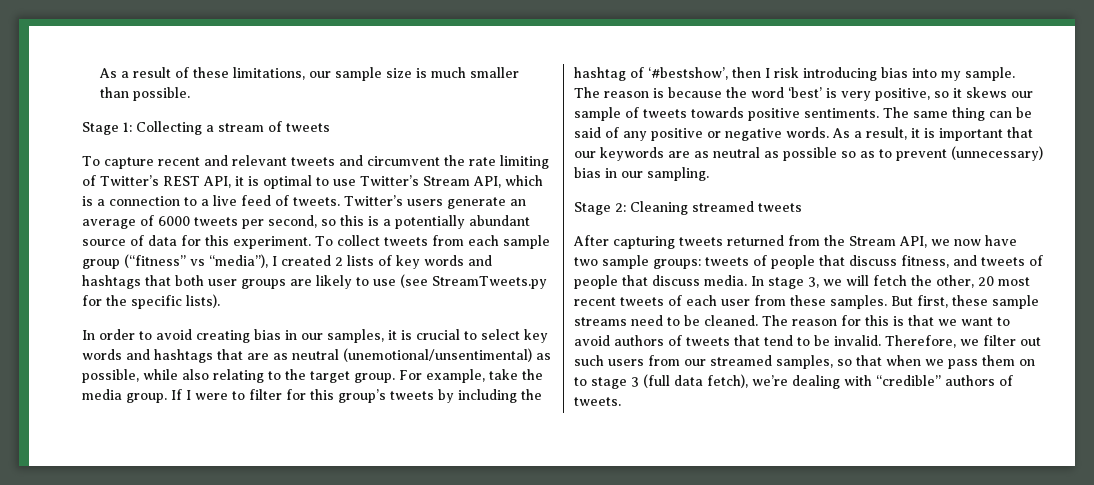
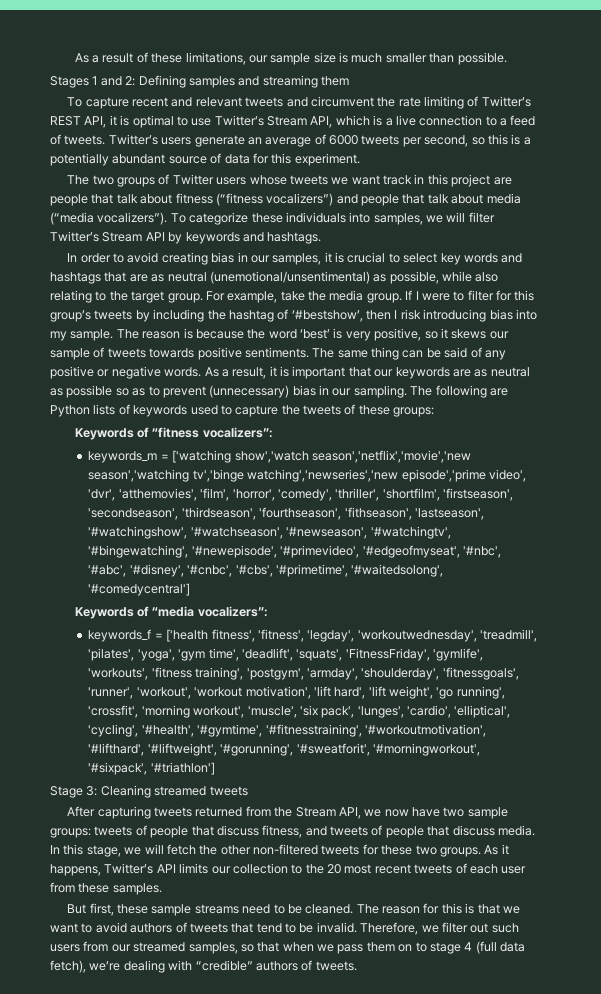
- Stage 1: Collecting a stream of tweets
+ Stages 1 and 2: Defining samples and streaming them
- To capture recent and relevant tweets and circumvent the rate limiting of Twitter’s REST API, it is optimal to use Twitter’s Stream API, which is a connection to a live feed of tweets.
+ To capture recent and relevant tweets and circumvent the rate limiting of Twitter’s REST API, it is optimal to use Twitter’s Stream API, which is a live connection to a feed of tweets.
- Twitter’s users generate an average of 6000 tweets per second, so this is a potentially abundant source of data for this experiment. To collect tweets from each sample group (“fitness” vs “media”), I created 2 lists of key words and hashtags that both user groups are likely to use (see StreamTweets.py for the specific lists).
+ Twitter’s users generate an average of 6000 tweets per second, so this is a potentially abundant source of data for this experiment.
+ The two groups of Twitter users whose tweets we want track in this project are people that talk about fitness (“fitness vocalizers”) and people that talk about media (“media vocalizers”). To categorize these individuals into samples, we will filter Twitter’s Stream API by keywords and hashtags.
- As a result, it is important that our keywords are as neutral as possible so as to prevent (unnecessary) bias in our sampling.
- Stage 2: Cleaning streamed tweets
+ As a result, it is important that our keywords are as neutral as possible so as to prevent (unnecessary) bias in our sampling. The following are Python lists of keywords used to capture the tweets of these groups:
+ Keywords of “fitness vocalizers”:
+ keywords_m = ['watching show','watch season','netflix','movie','new season','watching tv','binge watching','newseries','new episode','prime video', 'dvr', 'atthemovies', 'film', 'horror', 'comedy', 'thriller', 'shortfilm', 'firstseason', 'secondseason', 'thirdseason', 'fourthseason', 'fithseason', 'lastseason', '#watchingshow', '#watchseason', '#newseason', '#watchingtv', '#bingewatching', '#newepisode', '#primevideo', '#edgeofmyseat', '#nbc', '#abc', '#disney', '#cnbc', '#cbs', '#primetime', '#waitedsolong', '#comedycentral']
+ Keywords of “media vocalizers”:
+ keywords_f = ['health fitness', 'fitness', 'legday', 'workoutwednesday', 'treadmill', 'pilates', 'yoga', 'gym time', 'deadlift', 'squats', 'FitnessFriday', 'gymlife', 'workouts', 'fitness training', 'postgym', 'armday', 'shoulderday', 'fitnessgoals', 'runner', 'workout', 'workout motivation', 'lift hard', 'lift weight', 'go running', 'crossfit', 'morning workout', 'muscle', 'six pack', 'lunges', 'cardio', 'elliptical', 'cycling', '#health', '#gymtime', '#fitnesstraining', '#workoutmotivation', '#lifthard', '#liftweight', '#gorunning', '#sweatforit', '#morningworkout', '#sixpack', '#triathlon']
+ Stage 3: Cleaning streamed tweets
- In stage 3, we will fetch the other, 20 most recent tweets of each user from these samples. But first, these sample streams need to be cleaned.
+ In this stage, we will fetch the other non-filtered tweets for these two groups. As it happens, Twitter’s API limits our collection to the 20 most recent tweets of each user from these samples.
+ But first, these sample streams need to be cleaned.
- Therefore, we filter out such users from our streamed samples, so that when we pass them on to stage 3 (full data fetch), we’re dealing with “credible” authors of tweets.
+ Therefore, we filter out such users from our streamed samples, so that when we pass them on to stage 4 (full data fetch), we’re dealing with “credible” authors of tweets.

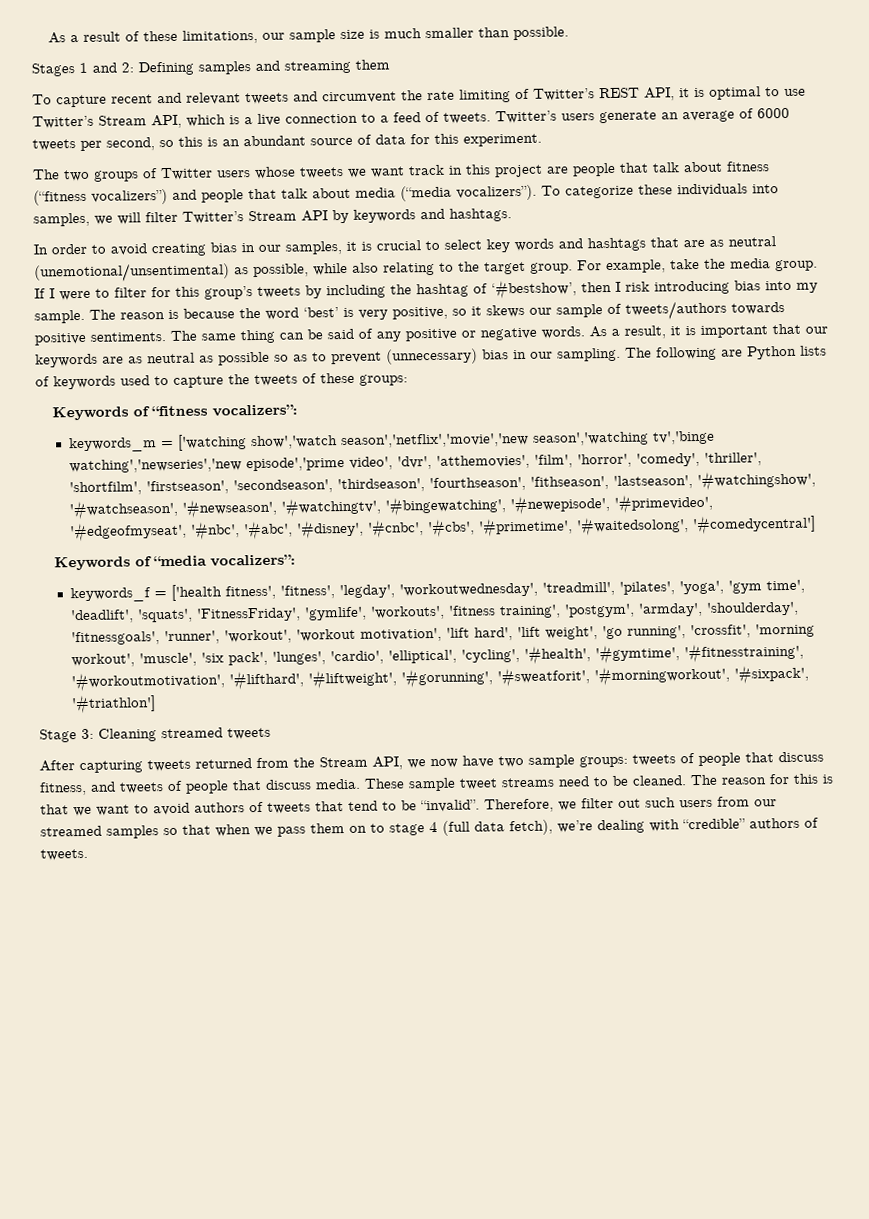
- Twitter’s users generate an average of 6000 tweets per second, so this is a potentially abundant source of data for this experiment.
+ Twitter’s users generate an average of 6000 tweets per second, so this is an abundant source of data for this experiment.
- The reason is because the word ‘best’ is very positive, so it skews our sample of tweets towards positive sentiments.
+ The reason is because the word ‘best’ is very positive, so it skews our sample of tweets/authors towards positive sentiments.
- In this stage, we will fetch the other non-filtered tweets for these two groups. As it happens, Twitter’s API limits our collection to the 20 most recent tweets of each user from these samples.
- But first, these sample streams need to be cleaned.
+ These sample tweet streams need to be cleaned.
- The reason for this is that we want to avoid authors of tweets that tend to be invalid.
+ The reason for this is that we want to avoid authors of tweets that tend to be “invalid”.
- Therefore, we filter out such users from our streamed samples, so that when we pass them on to stage 4 (full data fetch), we’re dealing with “credible” authors of tweets.
+ Therefore, we filter out such users from our streamed samples so that when we pass them on to stage 4 (full data fetch), we’re dealing with “credible” authors of tweets.

